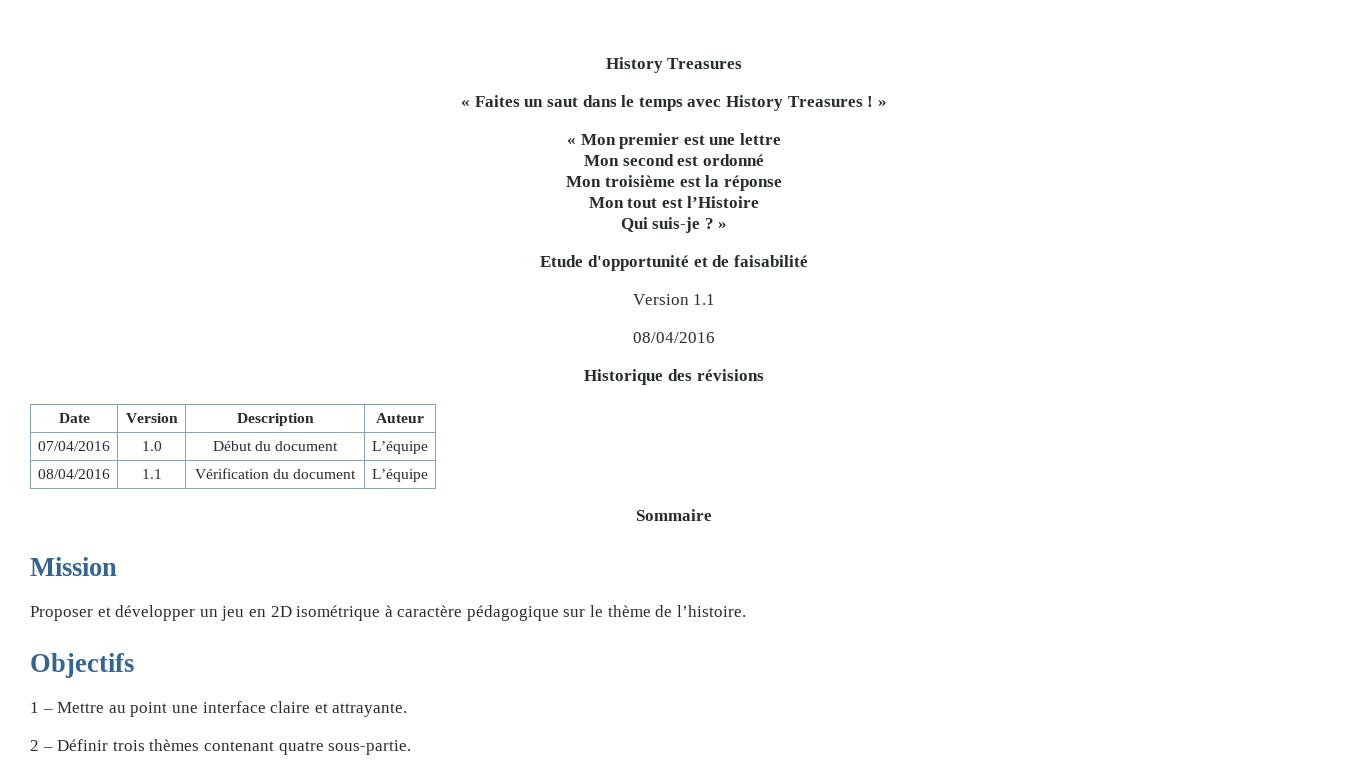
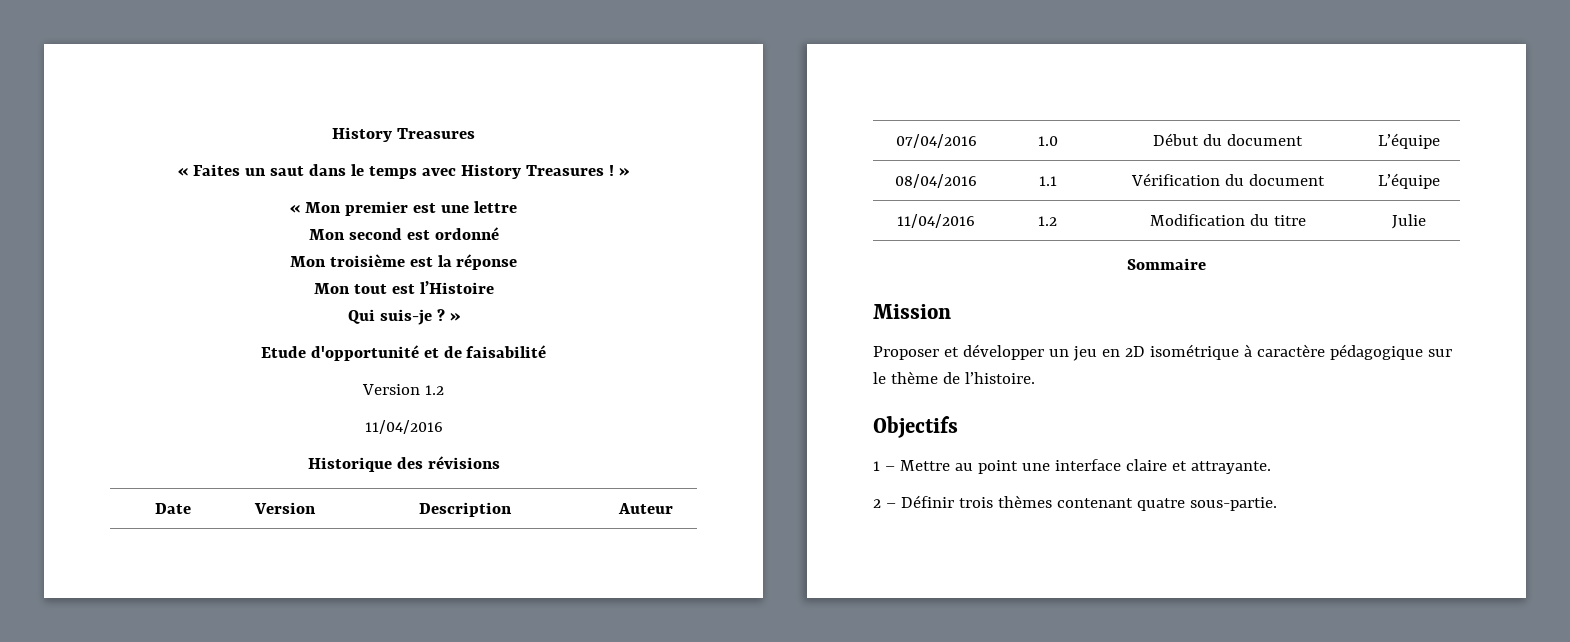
- Version 1.1
- 08/04/2016
+ Version 1.2
+ 11/04/2016
+ 11/04/2016 | 1.2 | Modification du titre | Julie

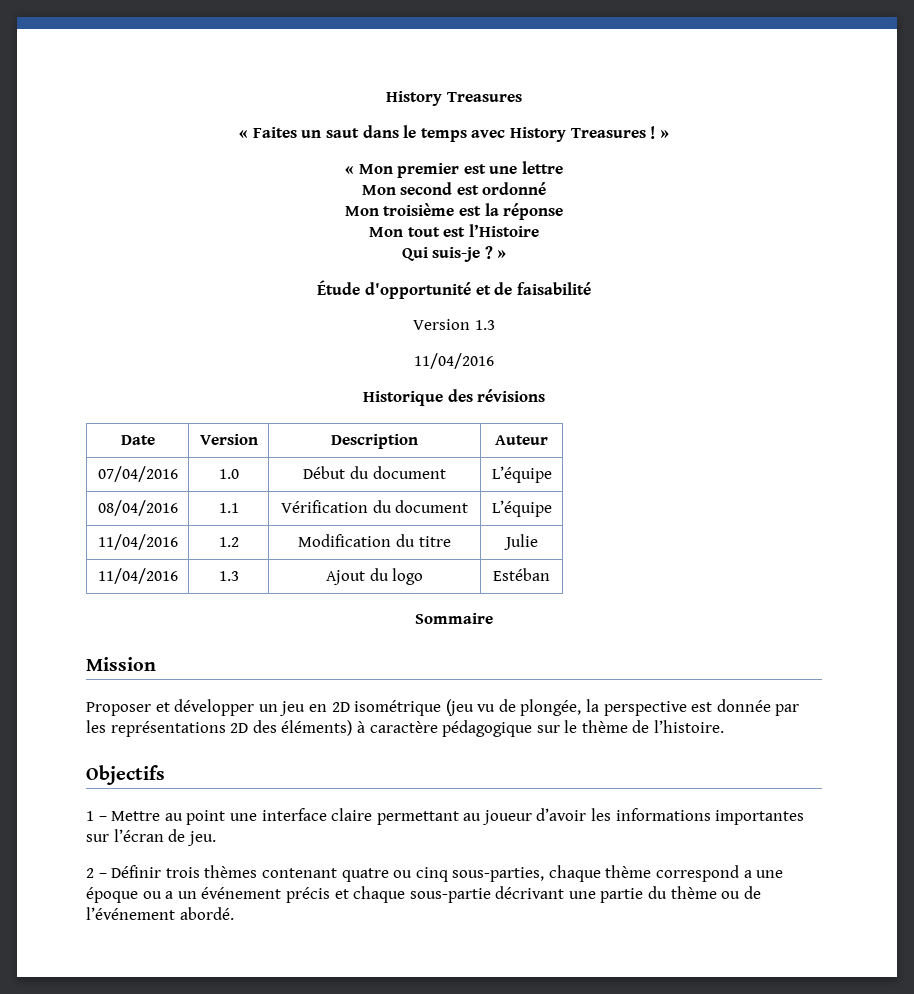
- Etude d'opportunité et de faisabilité
+ Étude d'opportunité et de faisabilité
- Version 1.2
+ Version 1.3
+ 11/04/2016 | 1.3 | Ajout du logo | Estéban
- Proposer et développer un jeu en 2D isométrique à caractère pédagogique sur le thème de l’histoire.
+ Proposer et développer un jeu en 2D isométrique (jeu vu de plongée, la perspective est donnée par les représentations 2D des éléments) à caractère pédagogique sur le thème de l’histoire.
- 1 – Mettre au point une interface claire et attrayante.
+ 1 – Mettre au point une interface claire permettant au joueur d’avoir les informations importantes sur l’écran de jeu.
- 2 – Définir trois thèmes contenant quatre sous-partie.
+ 2 – Définir trois thèmes contenant quatre ou cinq sous-parties, chaque thème correspond a une époque ou a un événement précis et chaque sous-partie décrivant une partie du thème ou de l’événement abordé.

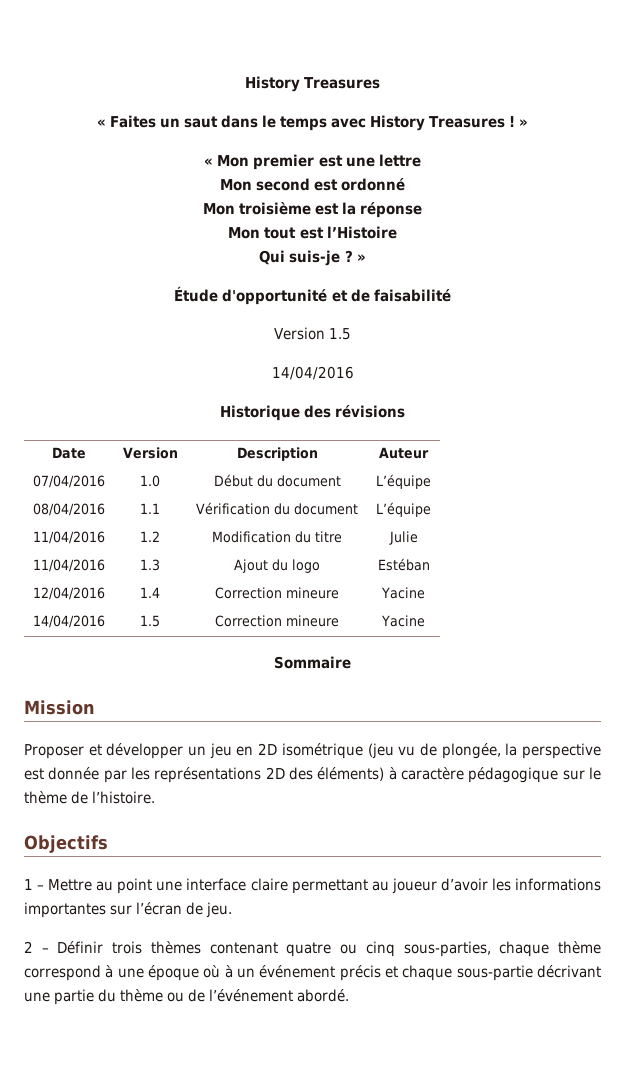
- Version 1.3
- 11/04/2016
+ Version 1.5
+ 14/04/2016
+ 12/04/2016 | 1.4 | Correction mineure | Yacine
+ 14/04/2016 | 1.5 | Correction mineure | Yacine
- 2 – Définir trois thèmes contenant quatre ou cinq sous-parties, chaque thème correspond a une époque ou a un événement précis et chaque sous-partie décrivant une partie du thème ou de l’événement abordé.
+ 2 – Définir trois thèmes contenant quatre ou cinq sous-parties, chaque thème correspond à une époque où à un événement précis et chaque sous-partie décrivant une partie du thème ou de l’événement abordé.

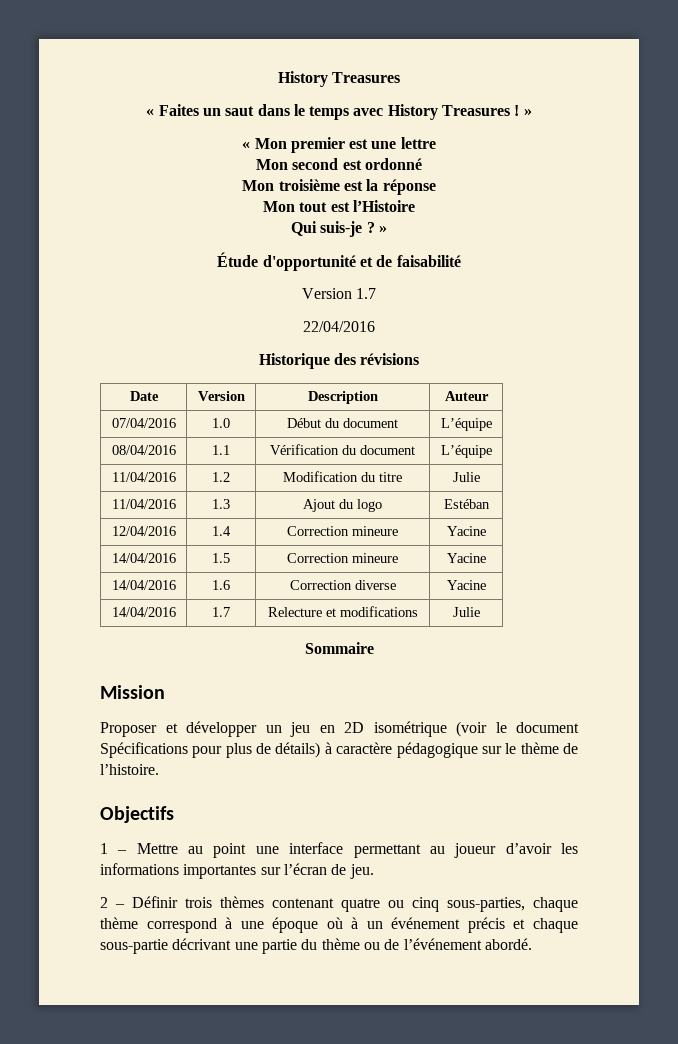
- Version 1.5
- 14/04/2016
+ Version 1.7
+ 22/04/2016
+ 14/04/2016 | 1.6 | Correction diverse | Yacine
+ 14/04/2016 | 1.7 | Relecture et modifications | Julie
- Proposer et développer un jeu en 2D isométrique (jeu vu de plongée, la perspective est donnée par les représentations 2D des éléments) à caractère pédagogique sur le thème de l’histoire.
+ Proposer et développer un jeu en 2D isométrique (voir le document Spécifications pour plus de détails) à caractère pédagogique sur le thème de l’histoire.
- 1 – Mettre au point une interface claire permettant au joueur d’avoir les informations importantes sur l’écran de jeu.
+ 1 – Mettre au point une interface permettant au joueur d’avoir les informations importantes sur l’écran de jeu.

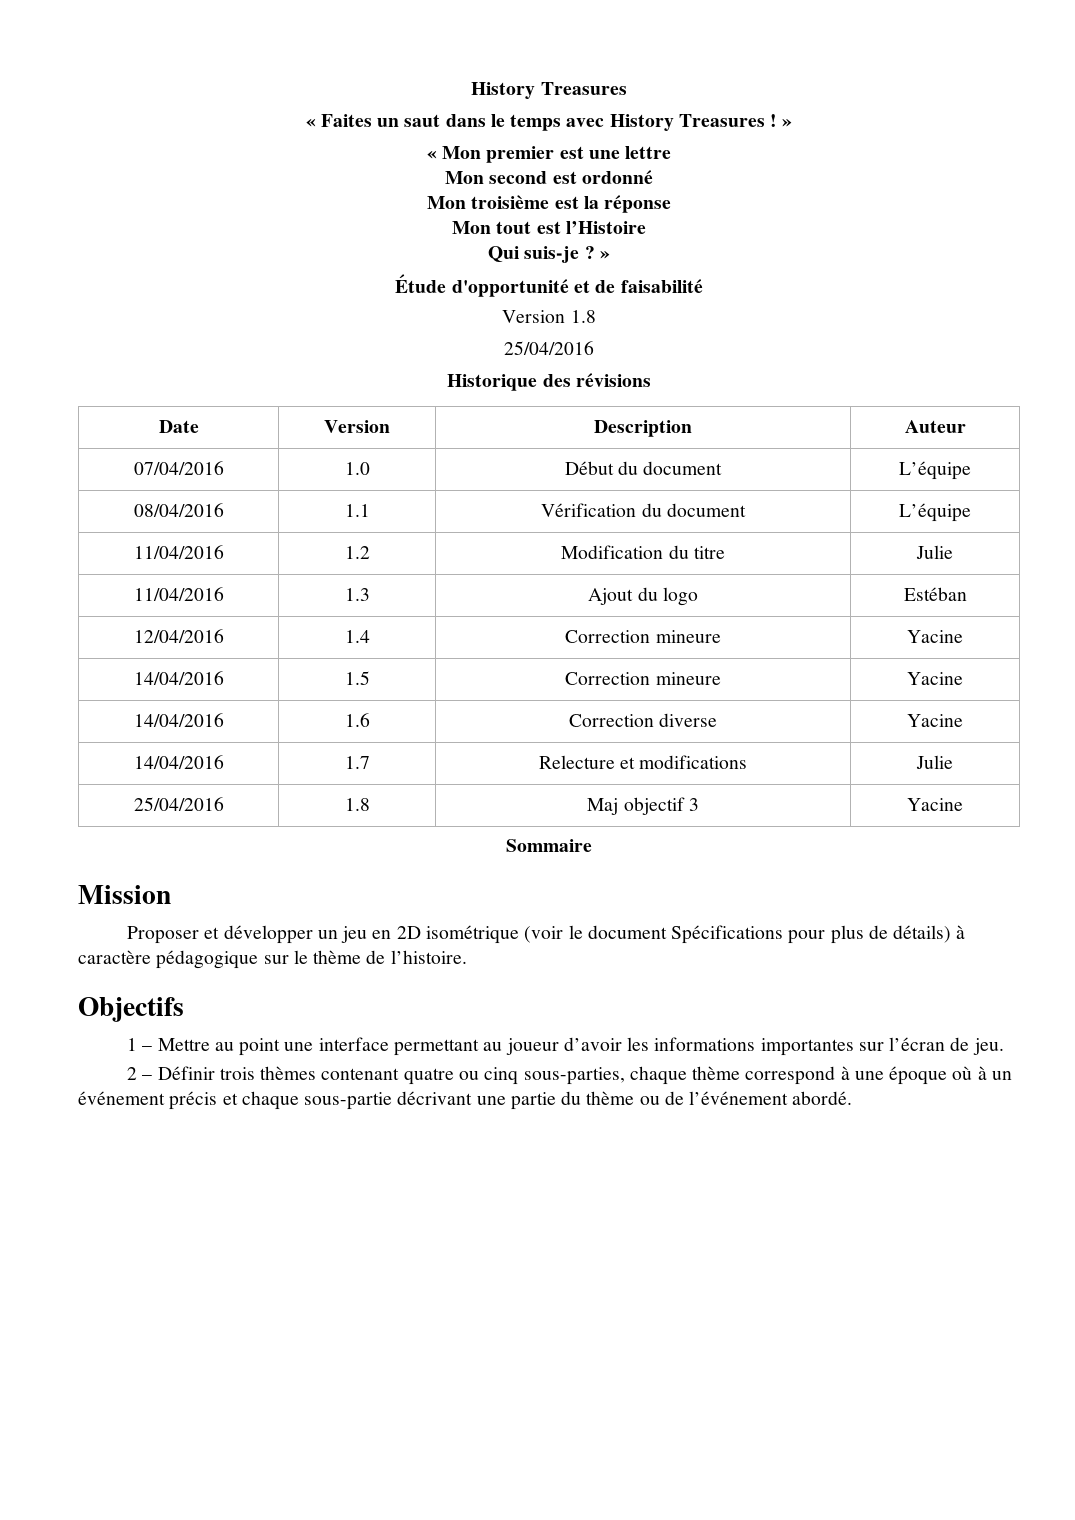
- Version 1.7
- 22/04/2016
+ Version 1.8
+ 25/04/2016
+ 25/04/2016 | 1.8 | Maj objectif 3 | Yacine

